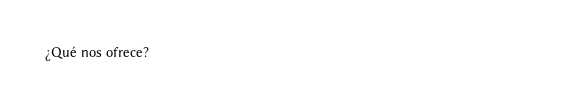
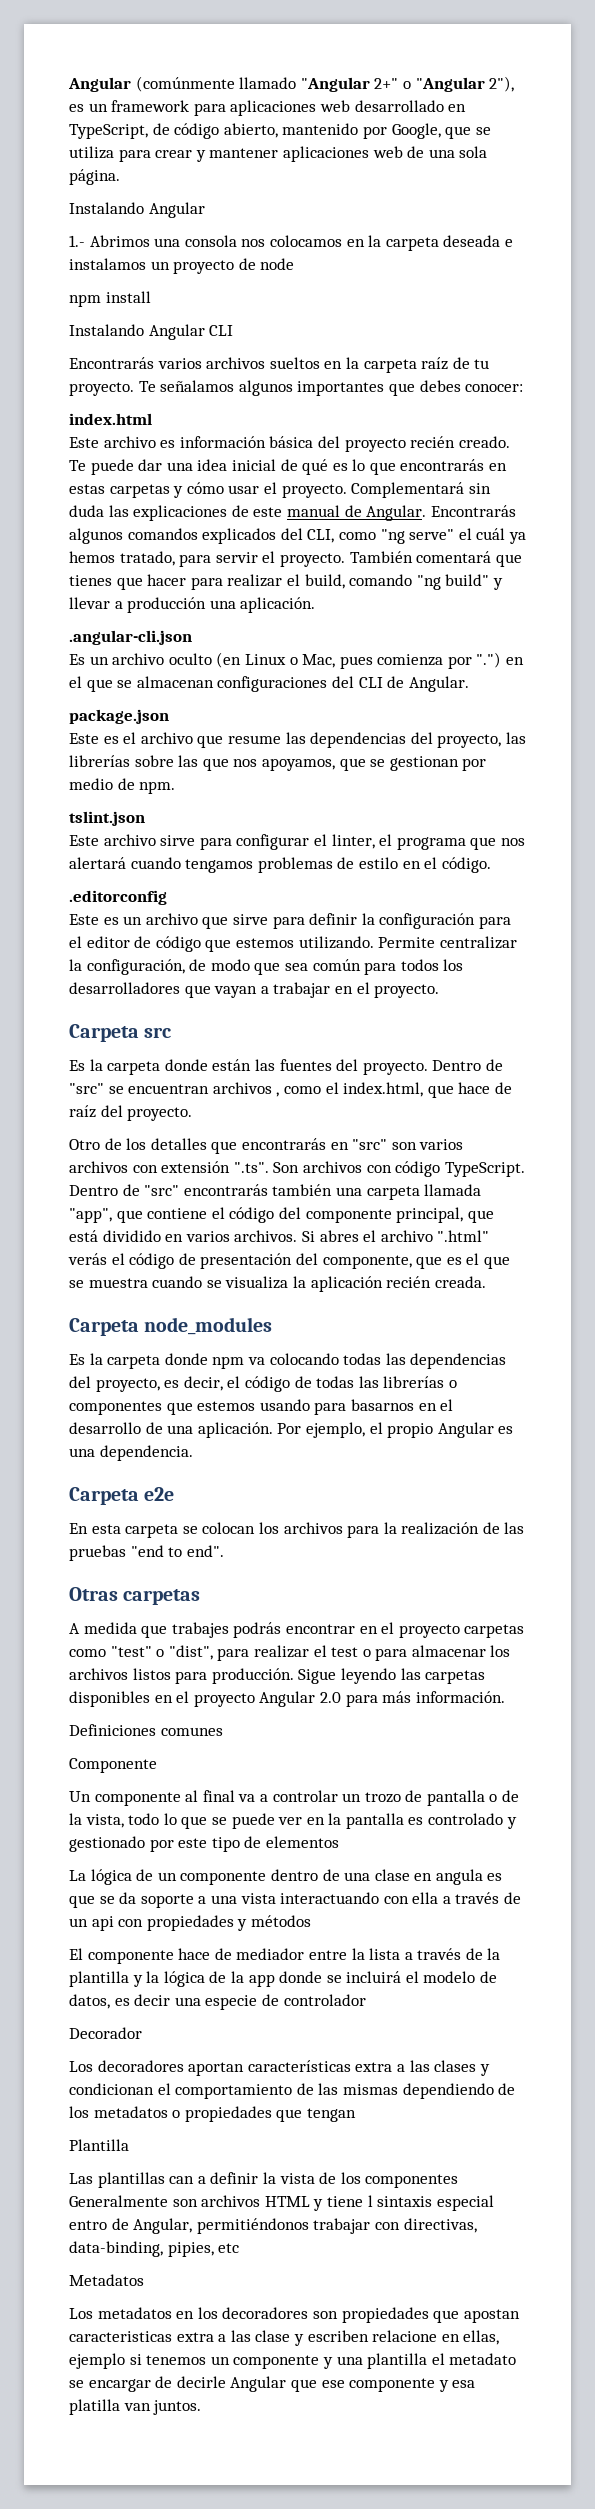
- ¿Qué nos ofrece?
+ Angular (comúnmente llamado "Angular 2+" o "Angular 2"), es un framework para aplicaciones web desarrollado en TypeScript, de código abierto, mantenido por Google, que se utiliza para crear y mantener aplicaciones web de una sola página.
+ Instalando Angular
+ 1.- Abrimos una consola nos colocamos en la carpeta deseada e instalamos un proyecto de node
+ npm install
+ Instalando Angular CLI
+ Encontrarás varios archivos sueltos en la carpeta raíz de tu proyecto. Te señalamos algunos importantes que debes conocer:
+ index.html
+ Este archivo es información básica del proyecto recién creado. Te puede dar una idea inicial de qué es lo que encontrarás en estas carpetas y cómo usar el proyecto. Complementará sin duda las explicaciones de este manual de Angular. Encontrarás algunos comandos explicados del CLI, como "ng serve" el cuál ya hemos tratado, para servir el proyecto. También comentará que tienes que hacer para realizar el build, comando "ng build" y llevar a producción una aplicación.
+ .angular-cli.json
+ Es un archivo oculto (en Linux o Mac, pues comienza por ".") en el que se almacenan configuraciones del CLI de Angular.
+ package.json
+ Este es el archivo que resume las dependencias del proyecto, las librerías sobre las que nos apoyamos, que se gestionan por medio de npm.
+ tslint.json
+ Este archivo sirve para configurar el linter, el programa que nos alertará cuando tengamos problemas de estilo en el código.
+ .editorconfig
+ Este es un archivo que sirve para definir la configuración para el editor de código que estemos utilizando. Permite centralizar la configuración, de modo que sea común para todos los desarrolladores que vayan a trabajar en el proyecto.
+ Carpeta src
+ Es la carpeta donde están las fuentes del proyecto. Dentro de "src" se encuentran archivos , como el index.html, que hace de raíz del proyecto.
+ Otro de los detalles que encontrarás en "src" son varios archivos con extensión ".ts". Son archivos con código TypeScript. Dentro de "src" encontrarás también una carpeta llamada "app", que contiene el código del componente principal, que está dividido en varios archivos. Si abres el archivo ".html" verás el código de presentación del componente, que es el que se muestra cuando se visualiza la aplicación recién creada.
+ Carpeta node_modules
+ Es la carpeta donde npm va colocando todas las dependencias del proyecto, es decir, el código de todas las librerías o componentes que estemos usando para basarnos en el desarrollo de una aplicación. Por ejemplo, el propio Angular es una dependencia.
+ Carpeta e2e
+ En esta carpeta se colocan los archivos para la realización de las pruebas "end to end".
+ Otras carpetas
+ A medida que trabajes podrás encontrar en el proyecto carpetas como "test" o "dist", para realizar el test o para almacenar los archivos listos para producción. Sigue leyendo las carpetas disponibles en el proyecto Angular 2.0 para más información.
+ Definiciones comunes
+ Componente
+ Un componente al final va a controlar un trozo de pantalla o de la vista, todo lo que se puede ver en la pantalla es controlado y gestionado por este tipo de elementos
+ La lógica de un componente dentro de una clase en angula es que se da soporte a una vista interactuando con ella a través de un api con propiedades y métodos
+ El componente hace de mediador entre la lista a través de la plantilla y la lógica de la app donde se incluirá el modelo de datos, es decir una especie de controlador
+ Decorador
+ Los decoradores aportan características extra a las clases y condicionan el comportamiento de las mismas dependiendo de los metadatos o propiedades que tengan
+ Plantilla
+ Las plantillas can a definir la vista de los componentes Generalmente son archivos HTML y tiene l sintaxis especial entro de Angular, permitiéndonos trabajar con directivas, data-binding, pipies, etc
+ Metadatos
+ Los metadatos en los decoradores son propiedades que apostan caracteristicas extra a las clase y escriben relacione en ellas, ejemplo si tenemos un componente y una plantilla el metadato se encargar de decirle Angular que ese componente y esa platilla van juntos.

